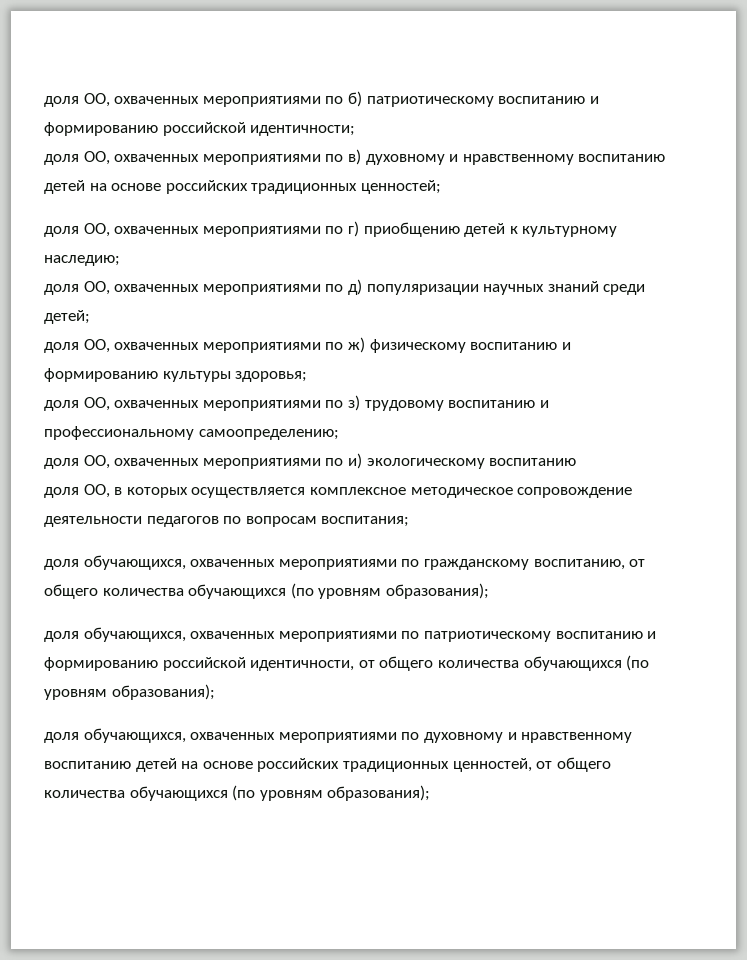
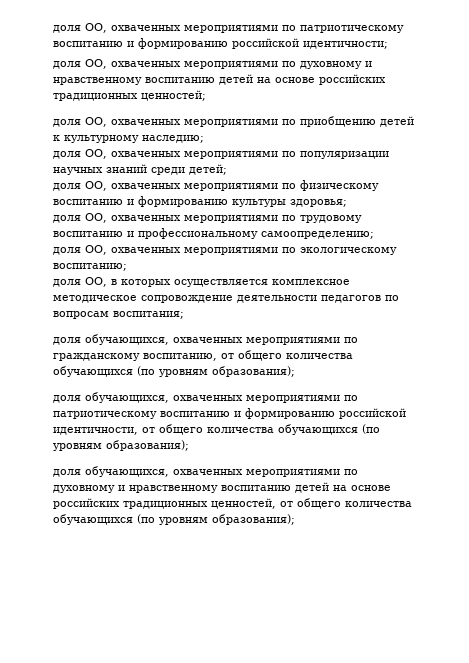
- доля ОО, охваченных мероприятиями по б) патриотическому воспитанию и формированию российской идентичности;
+ доля ОО, охваченных мероприятиями по патриотическому воспитанию и формированию российской идентичности;
- доля ОО, охваченных мероприятиями по в) духовному и нравственному воспитанию детей на основе российских традиционных ценностей;
+ доля ОО, охваченных мероприятиями по духовному и нравственному воспитанию детей на основе российских традиционных ценностей;
- доля ОО, охваченных мероприятиями по г) приобщению детей к культурному наследию;
+ доля ОО, охваченных мероприятиями по приобщению детей к культурному наследию;
- доля ОО, охваченных мероприятиями по д) популяризации научных знаний среди детей;
+ доля ОО, охваченных мероприятиями по популяризации научных знаний среди детей;
- доля ОО, охваченных мероприятиями по ж) физическому воспитанию и формированию культуры здоровья;
+ доля ОО, охваченных мероприятиями по физическому воспитанию и формированию культуры здоровья;
- доля ОО, охваченных мероприятиями по з) трудовому воспитанию и профессиональному самоопределению;
+ доля ОО, охваченных мероприятиями по трудовому воспитанию и профессиональному самоопределению;
- доля ОО, охваченных мероприятиями по и) экологическому воспитанию
+ доля ОО, охваченных мероприятиями по экологическому воспитанию;

